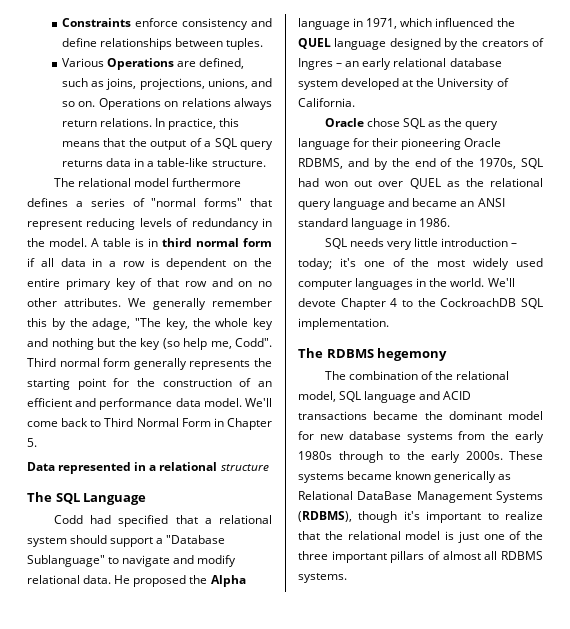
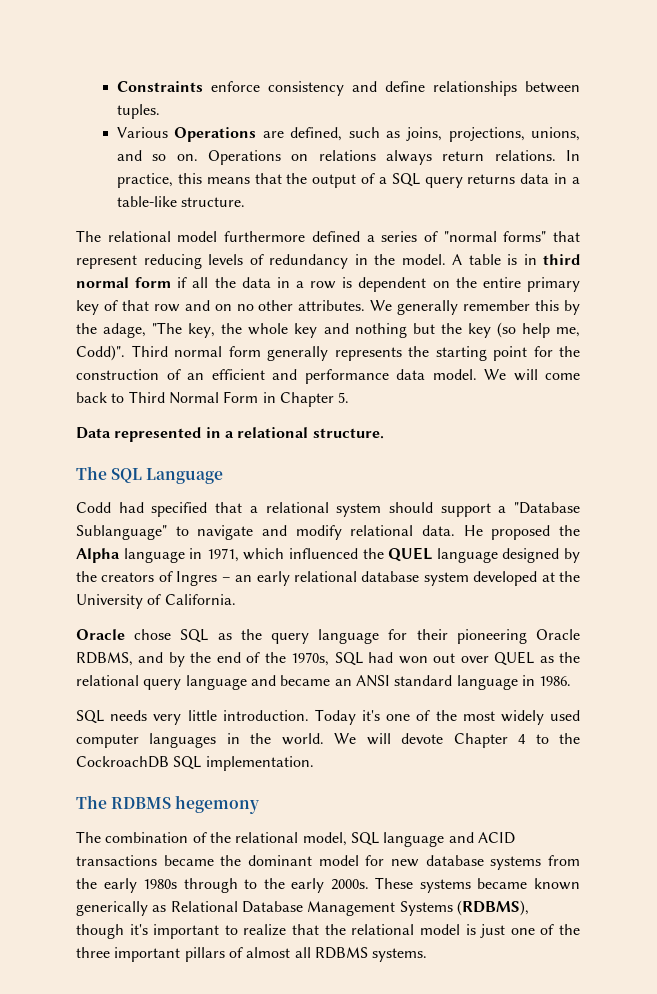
- The relational model furthermore defines a series of "normal forms" that represent reducing levels of redundancy in the model.
+ The relational model furthermore defined a series of "normal forms" that represent reducing levels of redundancy in the model.
- A table is in third normal form if all data in a row is dependent on the entire primary key of that row and on no other attributes.
+ A table is in third normal form if all the data in a row is dependent on the entire primary key of that row and on no other attributes.
- We generally remember this by the adage, "The key, the whole key and nothing but the key (so help me, Codd".
+ We generally remember this by the adage, "The key, the whole key and nothing but the key (so help me, Codd)".
- We'll come back to Third Normal Form in Chapter 5.
+ We will come back to Third Normal Form in Chapter 5.
- Data represented in a relational structure
+ Data represented in a relational structure.
- SQL needs very little introduction – today; it's one of the most widely used computer languages in the world.
+ SQL needs very little introduction. Today it's one of the most widely used computer languages in the world.
- We'll devote Chapter 4 to the CockroachDB SQL implementation.
+ We will devote Chapter 4 to the CockroachDB SQL implementation.
- These systems became known generically as Relational DataBase Management Systems (RDBMS), though it's important to realize that the relational model is just one of the three important pillars of almost all RDBMS systems.
+ These systems became known generically as Relational Database Management Systems (RDBMS), though it's important to realize that the relational model is just one of the three important pillars of almost all RDBMS systems.

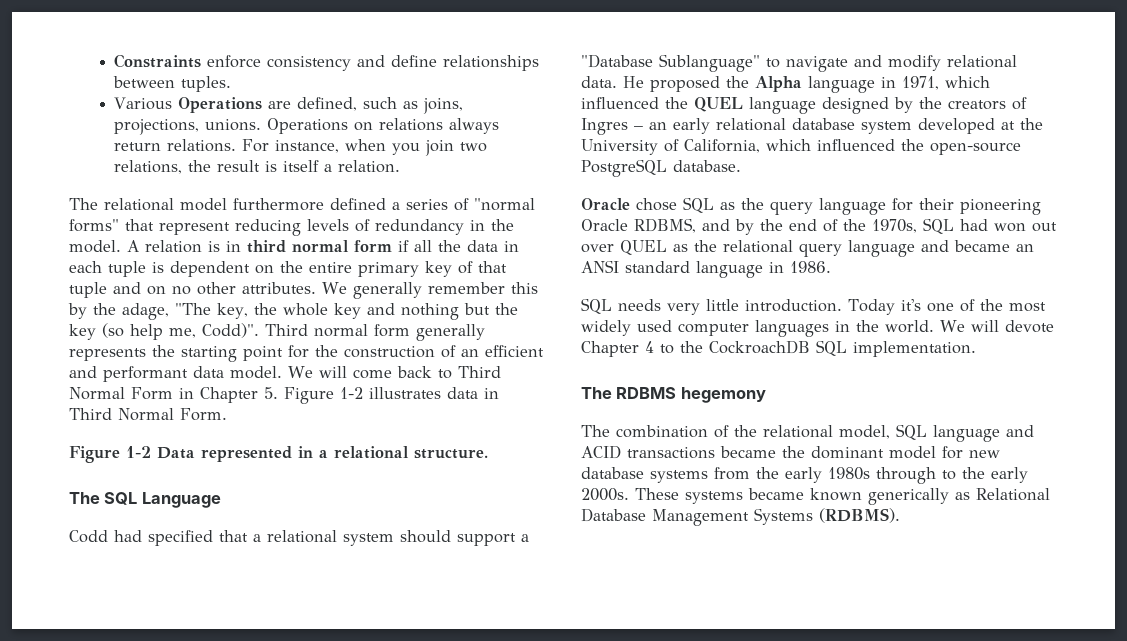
- Various Operations are defined, such as joins, projections, unions, and so on.
+ Various Operations are defined, such as joins, projections, unions.
- In practice, this means that the output of a SQL query returns data in a table-like structure.
+ For instance, when you join two relations, the result is itself a relation.
- A table is in third normal form if all the data in a row is dependent on the entire primary key of that row and on no other attributes.
+ A relation is in third normal form if all the data in each tuple is dependent on the entire primary key of that tuple and on no other attributes.
- Third normal form generally represents the starting point for the construction of an efficient and performance data model.
+ Third normal form generally represents the starting point for the construction of an efficient and performant data model.
- We will come back to Third Normal Form in Chapter 5.
- Data represented in a relational structure.
+ We will come back to Third Normal Form in Chapter 5. Figure 1-2 illustrates data in Third Normal Form.
+ Figure 1-2 Data represented in a relational structure.
- He proposed the Alpha language in 1971, which influenced the QUEL language designed by the creators of Ingres – an early relational database system developed at the University of California.
+ He proposed the Alpha language in 1971, which influenced the QUEL language designed by the creators of Ingres – an early relational database system developed at the University of California, which influenced the open-source PostgreSQL database.
- These systems became known generically as Relational Database Management Systems (RDBMS), though it's important to realize that the relational model is just one of the three important pillars of almost all RDBMS systems.
+ These systems became known generically as Relational Database Management Systems (RDBMS).

